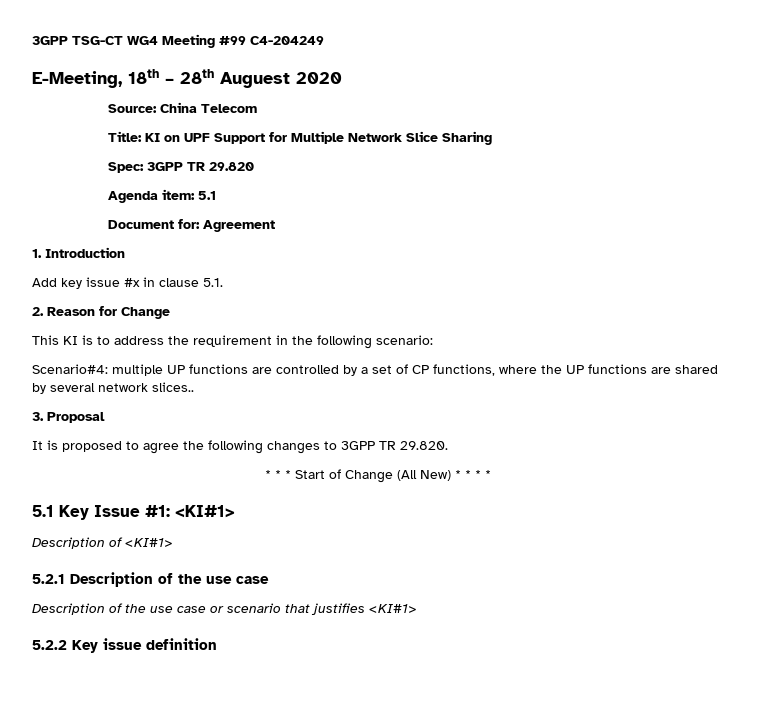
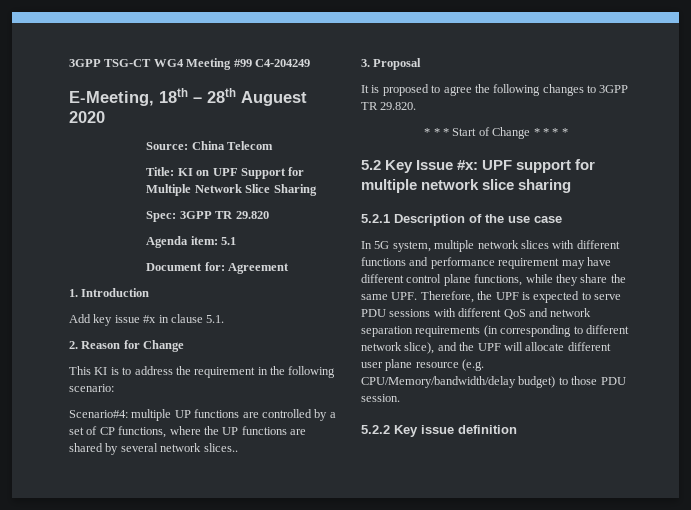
- * * * Start of Change (All New) * * * *
+ * * * Start of Change * * * *
- 5.1 Key Issue #1: <KI#1>
- Description of <KI#1>
+ 5.2 Key Issue #x: UPF support for multiple network slice sharing
- Description of the use case or scenario that justifies <KI#1>
+ In 5G system, multiple network slices with different functions and performance requirement may have different control plane functions, while they share the same UPF. Therefore, the UPF is expected to serve PDU sessions with different QoS and network separation requirements (in corresponding to different network slice), and the UPF will allocate different user plane resource (e.g. CPU/Memory/bandwidth/delay budget) to those PDU session.

